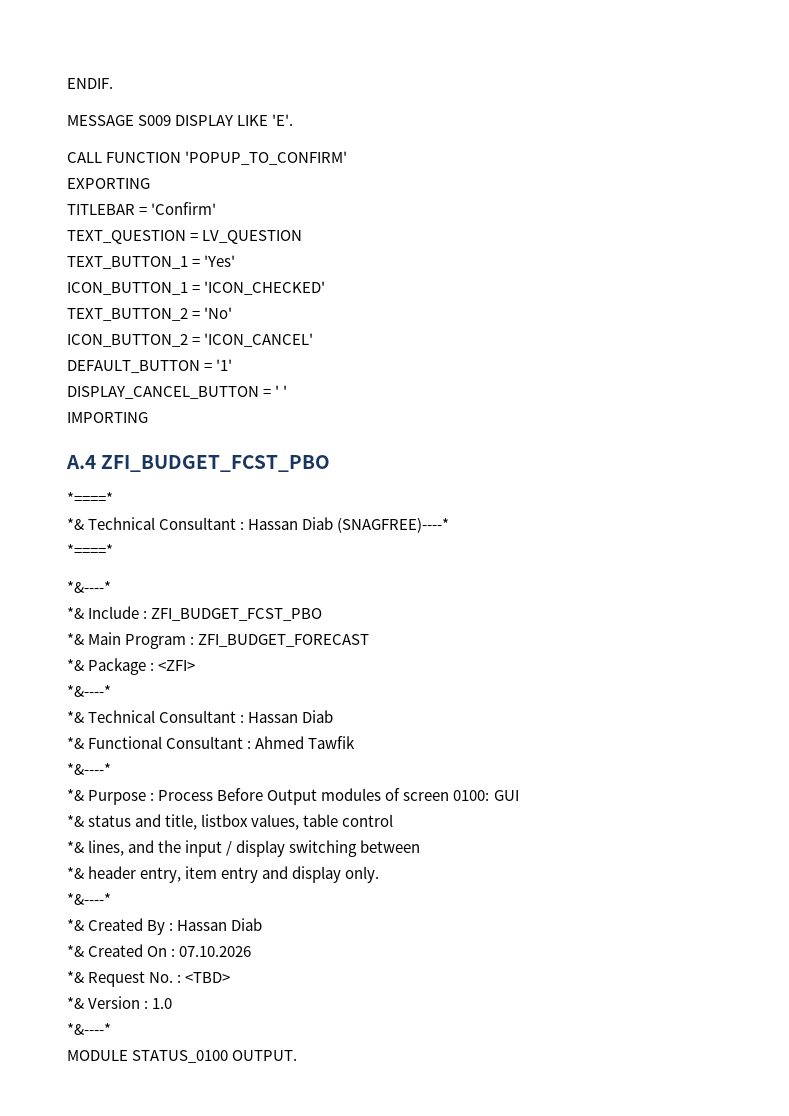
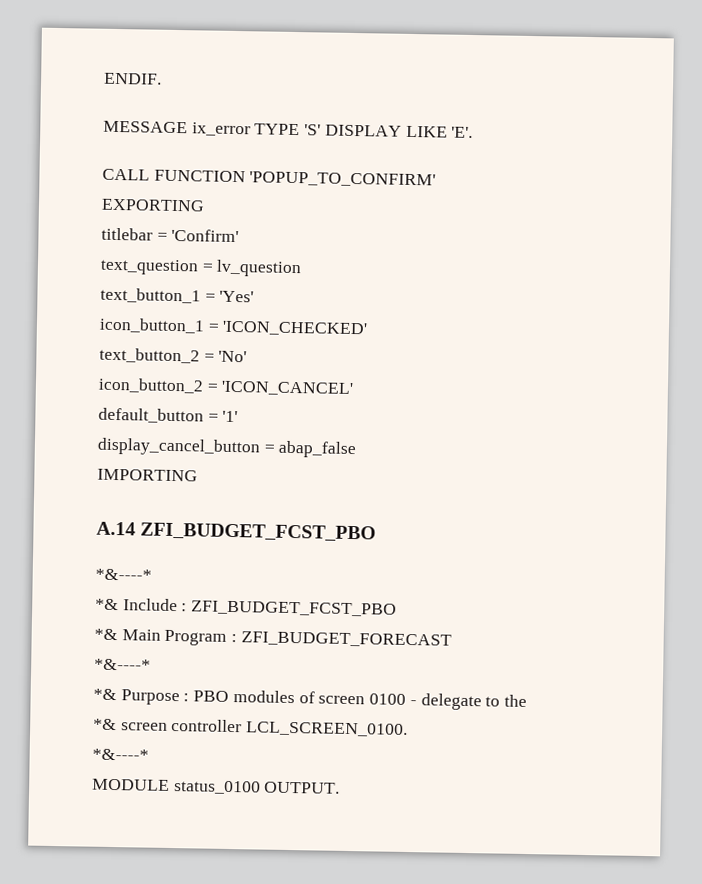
- MESSAGE S009 DISPLAY LIKE 'E'.
+ MESSAGE ix_error TYPE 'S' DISPLAY LIKE 'E'.
- TITLEBAR = 'Confirm'
+ titlebar = 'Confirm'
- TEXT_QUESTION = LV_QUESTION
- TEXT_BUTTON_1 = 'Yes'
+ text_question = lv_question
+ text_button_1 = 'Yes'
- ICON_BUTTON_1 = 'ICON_CHECKED'
+ icon_button_1 = 'ICON_CHECKED'
- TEXT_BUTTON_2 = 'No'
+ text_button_2 = 'No'
- ICON_BUTTON_2 = 'ICON_CANCEL'
+ icon_button_2 = 'ICON_CANCEL'
- DEFAULT_BUTTON = '1'
+ default_button = '1'
- DISPLAY_CANCEL_BUTTON = ' '
+ display_cancel_button = abap_false
- A.4 ZFI_BUDGET_FCST_PBO
- *====*
- *& Technical Consultant : Hassan Diab (SNAGFREE)----*
- *====*
+ A.14 ZFI_BUDGET_FCST_PBO
  *& Main Program : ZFI_BUDGET_FORECAST
- *& Package : <ZFI>
  *&----*
- *& Technical Consultant : Hassan Diab
- *& Functional Consultant : Ahmed Tawfik
- *&----*
- *& Purpose : Process Before Output modules of screen 0100: GUI
- *& status and title, listbox values, table control
- *& lines, and the input / display switching between
- *& header entry, item entry and display only.
- *&----*
- *& Created By : Hassan Diab
- *& Created On : 07.10.2026
- *& Request No. : <TBD>
- *& Version : 1.0
+ *& Purpose : PBO modules of screen 0100 - delegate to the
+ *& screen controller LCL_SCREEN_0100.
- MODULE STATUS_0100 OUTPUT.
+ MODULE status_0100 OUTPUT.

